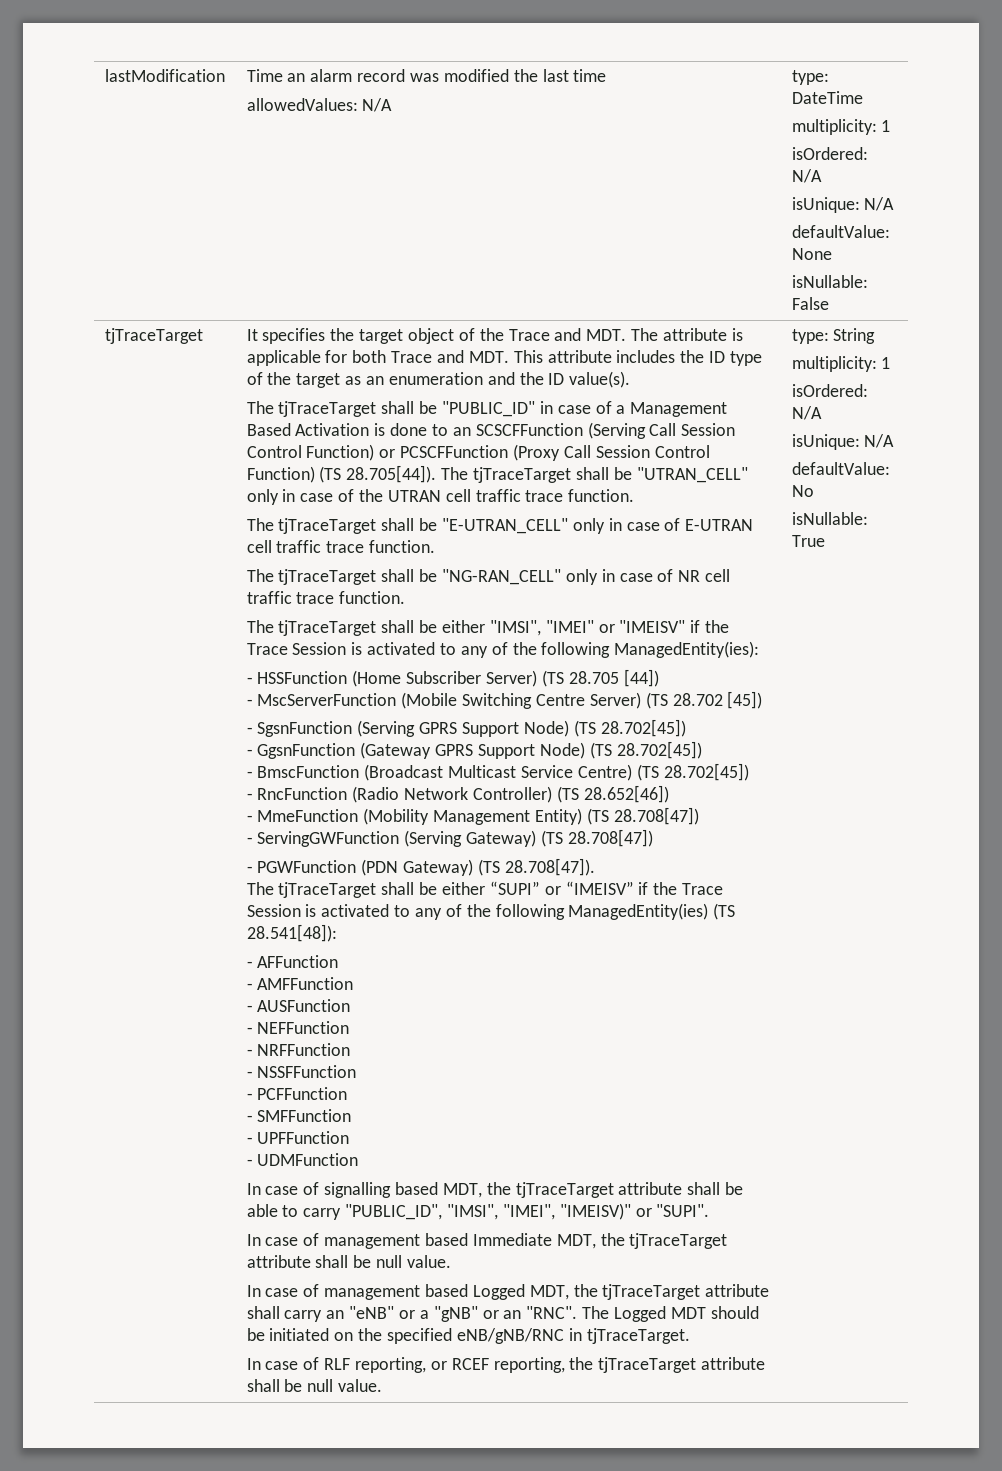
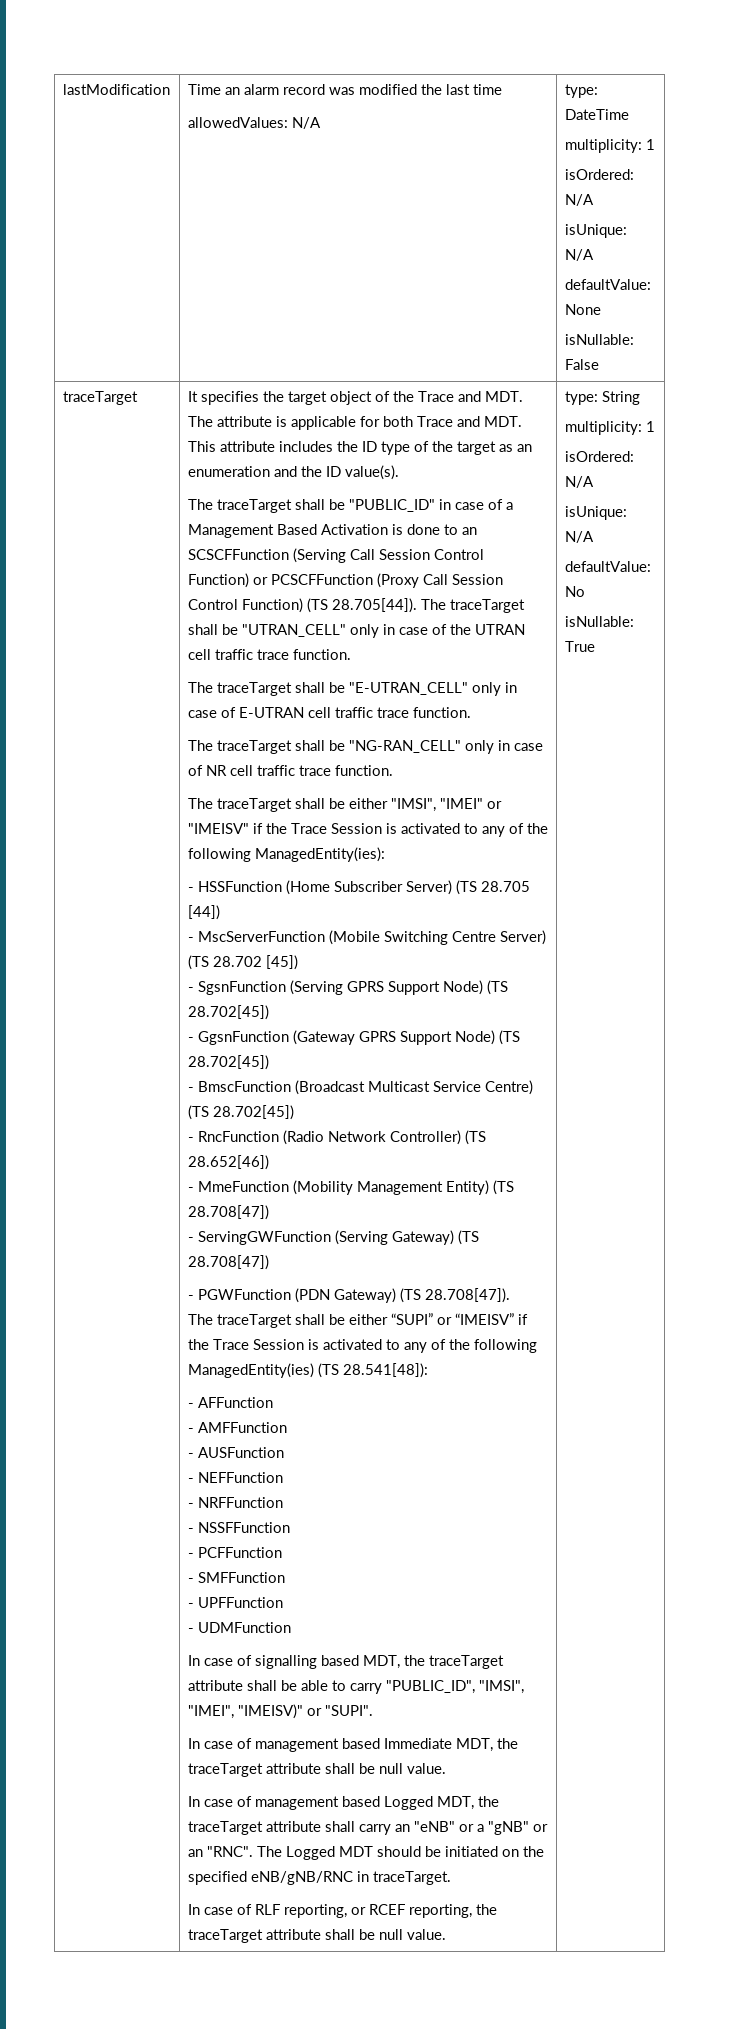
  lastModification | Time an alarm record was modified the last time
  allowedValues: N/A | type: DateTime
  multiplicity: 1
  isOrdered: N/A
  isUnique: N/A
  defaultValue: None
  isNullable: False
- tjTraceTarget
+ traceTarget
- The tjTraceTarget shall be "PUBLIC_ID" in case of a Management Based Activation is done to an SCSCFFunction (Serving Call Session Control Function) or PCSCFFunction (Proxy Call Session Control Function) (TS 28.705[44]). The tjTraceTarget shall be "UTRAN_CELL" only in case of the UTRAN cell traffic trace function.
+ The traceTarget shall be "PUBLIC_ID" in case of a Management Based Activation is done to an SCSCFFunction (Serving Call Session Control Function) or PCSCFFunction (Proxy Call Session Control Function) (TS 28.705[44]). The traceTarget shall be "UTRAN_CELL" only in case of the UTRAN cell traffic trace function.
- The tjTraceTarget shall be "E-UTRAN_CELL" only in case of E-UTRAN cell traffic trace function.
+ The traceTarget shall be "E-UTRAN_CELL" only in case of E-UTRAN cell traffic trace function.
- The tjTraceTarget shall be "NG-RAN_CELL" only in case of NR cell traffic trace function.
+ The traceTarget shall be "NG-RAN_CELL" only in case of NR cell traffic trace function.
- The tjTraceTarget shall be either "IMSI", "IMEI" or "IMEISV" if the Trace Session is activated to any of the following ManagedEntity(ies):
+ The traceTarget shall be either "IMSI", "IMEI" or "IMEISV" if the Trace Session is activated to any of the following ManagedEntity(ies):
- The tjTraceTarget shall be either “SUPI” or “IMEISV” if the Trace Session is activated to any of the following ManagedEntity(ies) (TS 28.541[48]):
+ The traceTarget shall be either “SUPI” or “IMEISV” if the Trace Session is activated to any of the following ManagedEntity(ies) (TS 28.541[48]):
- In case of signalling based MDT, the tjTraceTarget attribute shall be able to carry "PUBLIC_ID", "IMSI", "IMEI", "IMEISV)" or "SUPI".
+ In case of signalling based MDT, the traceTarget attribute shall be able to carry "PUBLIC_ID", "IMSI", "IMEI", "IMEISV)" or "SUPI".
- In case of management based Immediate MDT, the tjTraceTarget attribute shall be null value.
+ In case of management based Immediate MDT, the traceTarget attribute shall be null value.
- In case of management based Logged MDT, the tjTraceTarget attribute shall carry an "eNB" or a "gNB" or an "RNC".
+ In case of management based Logged MDT, the traceTarget attribute shall carry an "eNB" or a "gNB" or an "RNC".
- The Logged MDT should be initiated on the specified eNB/gNB/RNC in tjTraceTarget.
+ The Logged MDT should be initiated on the specified eNB/gNB/RNC in traceTarget.
- In case of RLF reporting, or RCEF reporting, the tjTraceTarget attribute shall be null value.
+ In case of RLF reporting, or RCEF reporting, the traceTarget attribute shall be null value.

